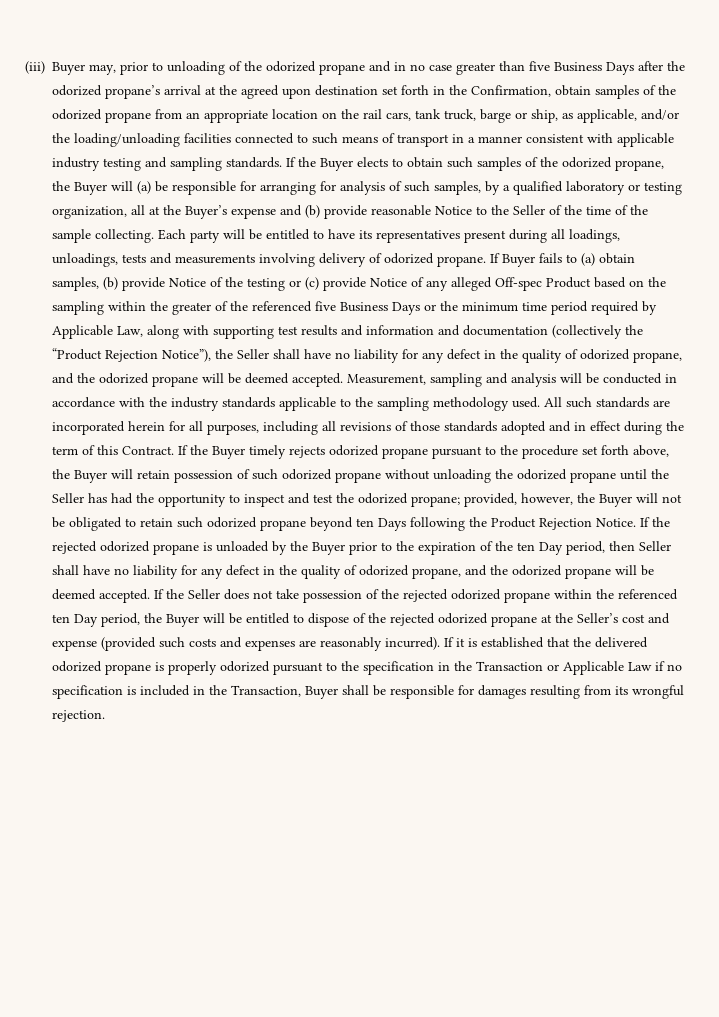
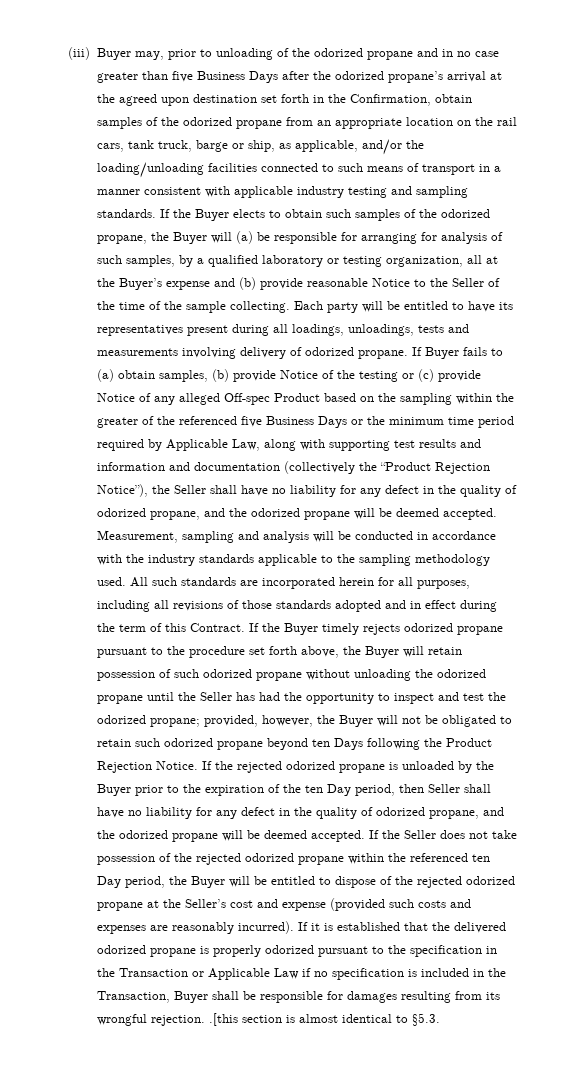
- If it is established that the delivered odorized propane is properly odorized pursuant to the specification in the Transaction or Applicable Law if no specification is included in the Transaction, Buyer shall be responsible for damages resulting from its wrongful rejection.
+ If it is established that the delivered odorized propane is properly odorized pursuant to the specification in the Transaction or Applicable Law if no specification is included in the Transaction, Buyer shall be responsible for damages resulting from its wrongful rejection. .[this section is almost identical to §5.3.

